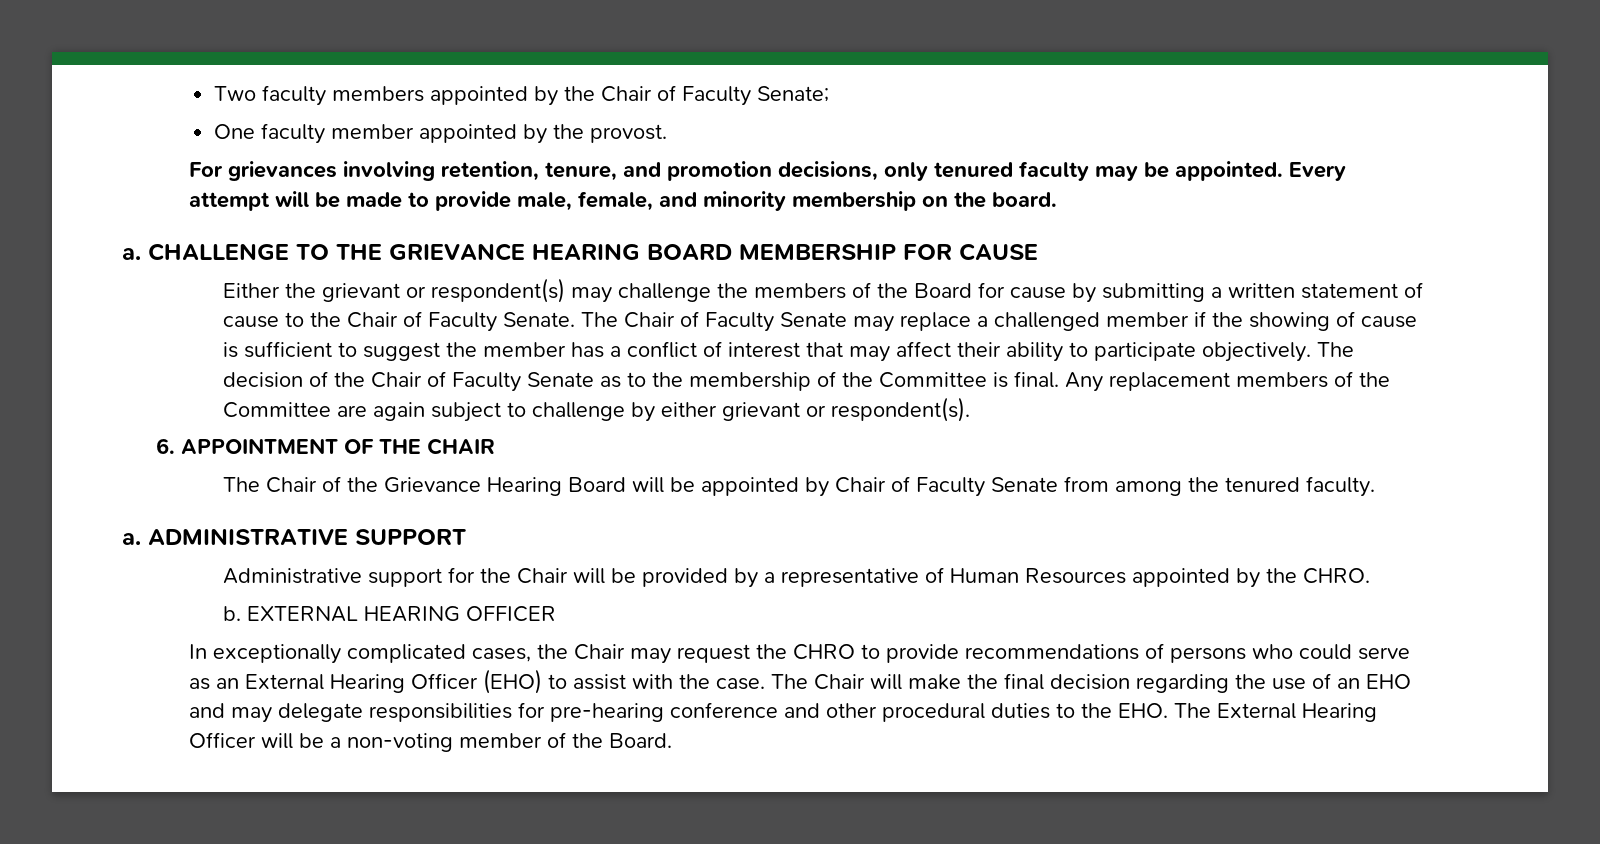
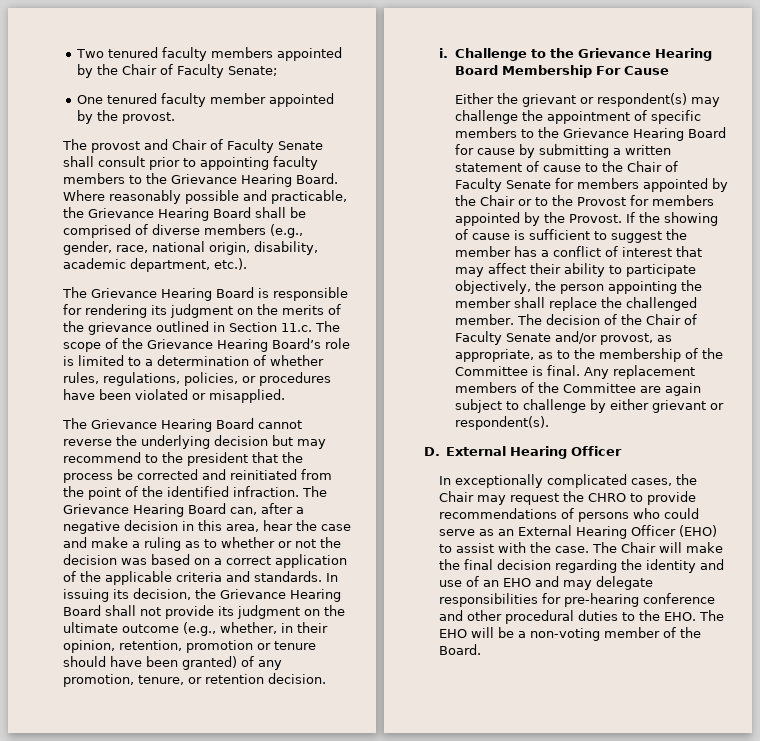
- Two faculty members appointed by the Chair of Faculty Senate;
+ Two tenured faculty members appointed by the Chair of Faculty Senate;
- One faculty member appointed by the provost.
+ One tenured faculty member appointed by the provost.
- For grievances involving retention, tenure, and promotion decisions, only tenured faculty may be appointed. Every attempt will be made to provide male, female, and minority membership on the board.
- a. CHALLENGE TO THE GRIEVANCE HEARING BOARD MEMBERSHIP FOR CAUSE
+ The provost and Chair of Faculty Senate shall consult prior to appointing faculty members to the Grievance Hearing Board. Where reasonably possible and practicable, the Grievance Hearing Board shall be comprised of diverse members (e.g., gender, race, national origin, disability, academic department, etc.).
+ The Grievance Hearing Board is responsible for rendering its judgment on the merits of the grievance outlined in Section 11.c. The scope of the Grievance Hearing Board’s role is limited to a determination of whether rules, regulations, policies, or procedures have been violated or misapplied.
+ The Grievance Hearing Board cannot reverse the underlying decision but may recommend to the president that the process be corrected and reinitiated from the point of the identified infraction. The Grievance Hearing Board can, after a negative decision in this area, hear the case and make a ruling as to whether or not the decision was based on a correct application of the applicable criteria and standards. In issuing its decision, the Grievance Hearing Board shall not provide its judgment on the ultimate outcome (e.g., whether, in their opinion, retention, promotion or tenure should have been granted) of any promotion, tenure, or retention decision.
+ i. Challenge to the Grievance Hearing Board Membership For Cause
- Either the grievant or respondent(s) may challenge the members of the Board for cause by submitting a written statement of cause to the Chair of Faculty Senate. The Chair of Faculty Senate may replace a challenged member if the showing of cause is sufficient to suggest the member has a conflict of interest that may affect their ability to participate objectively.
+ Either the grievant or respondent(s) may challenge the appointment of specific members to the Grievance Hearing Board for cause by submitting a written statement of cause to the Chair of Faculty Senate for members appointed by the Chair or to the Provost for members appointed by the Provost. If the showing of cause is sufficient to suggest the member has a conflict of interest that may affect their ability to participate objectively, the person appointing the member shall replace the challenged member.
- The decision of the Chair of Faculty Senate as to the membership of the Committee is final.
+ The decision of the Chair of Faculty Senate and/or provost, as appropriate, as to the membership of the Committee is final.
- 6. APPOINTMENT OF THE CHAIR
- The Chair of the Grievance Hearing Board will be appointed by Chair of Faculty Senate from among the tenured faculty.
- a. ADMINISTRATIVE SUPPORT
- Administrative support for the Chair will be provided by a representative of Human Resources appointed by the CHRO.
- b. EXTERNAL HEARING OFFICER
+ D. External Hearing Officer
- The Chair will make the final decision regarding the use of an EHO and may delegate responsibilities for pre-hearing conference and other procedural duties to the EHO. The External Hearing Officer will be a non-voting member of the Board.
+ The Chair will make the final decision regarding the identity and use of an EHO and may delegate responsibilities for pre-hearing conference and other procedural duties to the EHO. The EHO will be a non-voting member of the Board.

